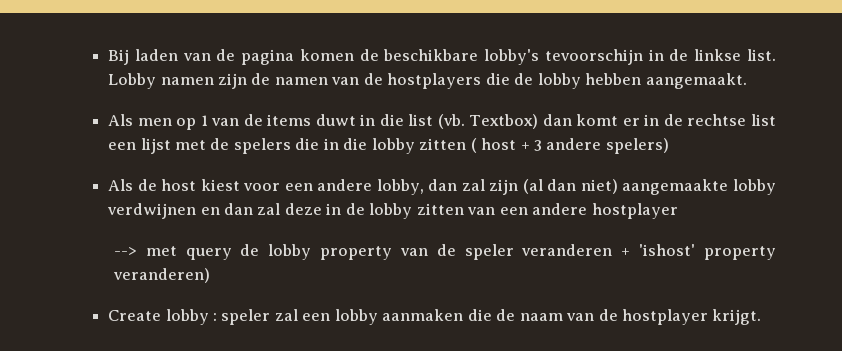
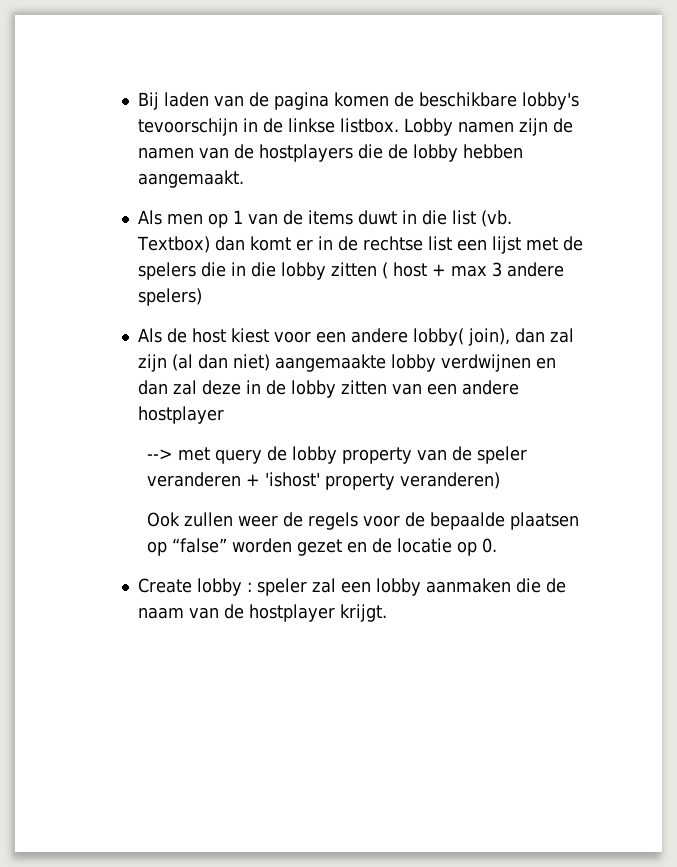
- Bij laden van de pagina komen de beschikbare lobby's tevoorschijn in de linkse list.
+ Bij laden van de pagina komen de beschikbare lobby's tevoorschijn in de linkse listbox.
- Textbox) dan komt er in de rechtse list een lijst met de spelers die in die lobby zitten ( host + 3 andere spelers)
+ Textbox) dan komt er in de rechtse list een lijst met de spelers die in die lobby zitten ( host + max 3 andere spelers)
- Als de host kiest voor een andere lobby, dan zal zijn (al dan niet) aangemaakte lobby verdwijnen en dan zal deze in de lobby zitten van een andere hostplayer
+ Als de host kiest voor een andere lobby( join), dan zal zijn (al dan niet) aangemaakte lobby verdwijnen en dan zal deze in de lobby zitten van een andere hostplayer
+ Ook zullen weer de regels voor de bepaalde plaatsen op “false” worden gezet en de locatie op 0.

